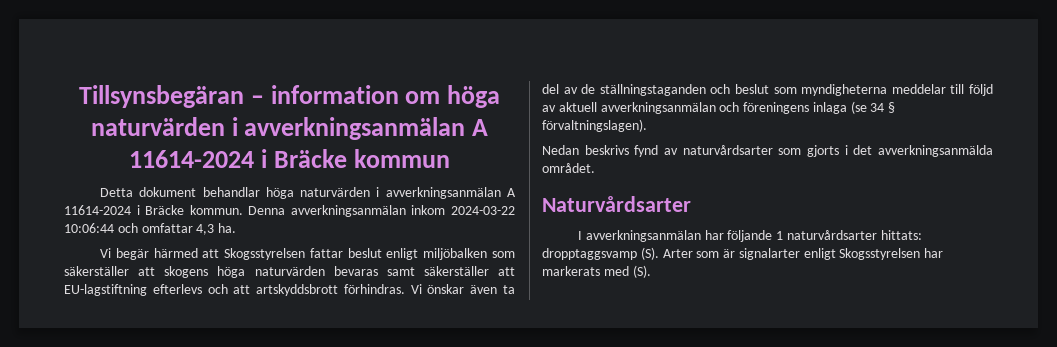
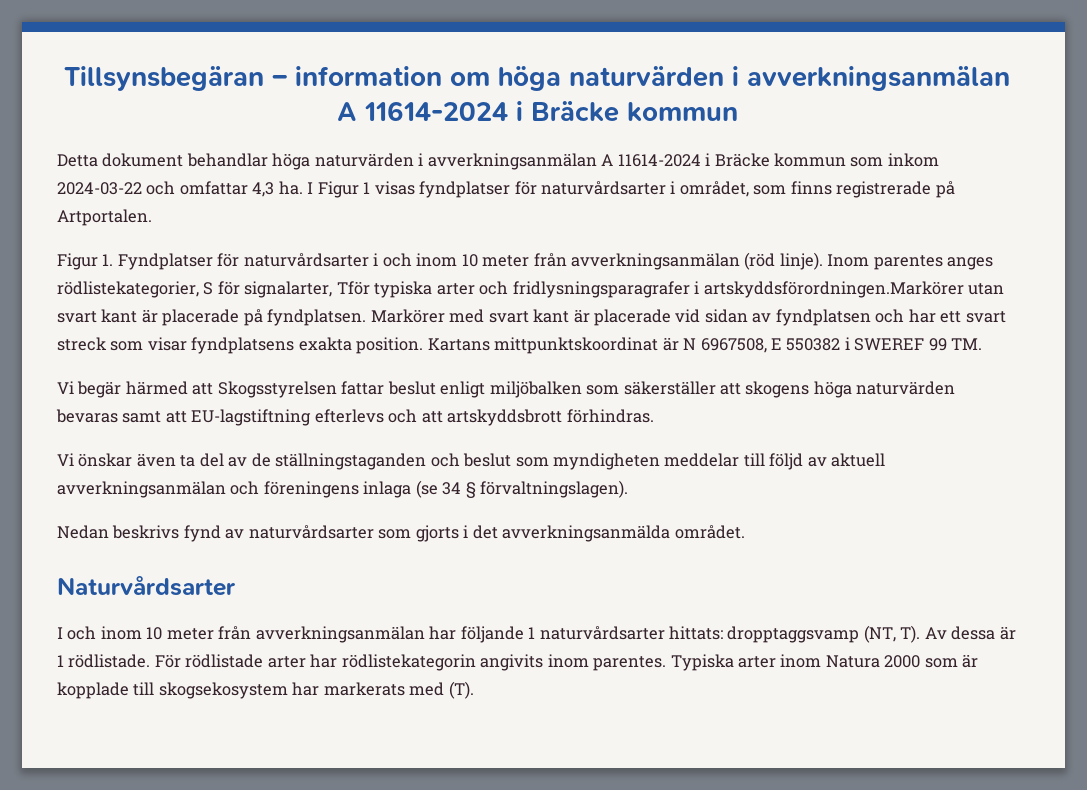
- Detta dokument behandlar höga naturvärden i avverkningsanmälan A 11614-2024 i Bräcke kommun. Denna avverkningsanmälan inkom 2024-03-22 10:06:44 och omfattar 4,3 ha.
+ Detta dokument behandlar höga naturvärden i avverkningsanmälan A 11614-2024 i Bräcke kommun som inkom 2024-03-22 och omfattar 4,3 ha. I Figur 1 visas fyndplatser för naturvårdsarter i området, som finns registrerade på Artportalen.
+ Figur 1. Fyndplatser för naturvårdsarter i och inom 10 meter från avverkningsanmälan (röd linje). Inom parentes anges rödlistekategorier, S för signalarter, Tför typiska arter och fridlysningsparagrafer i artskyddsförordningen.Markörer utan svart kant är placerade på fyndplatsen. Markörer med svart kant är placerade vid sidan av fyndplatsen och har ett svart streck som visar fyndplatsens exakta position. Kartans mittpunktskoordinat är N 6967508, E 550382 i SWEREF 99 TM.
- Vi begär härmed att Skogsstyrelsen fattar beslut enligt miljöbalken som säkerställer att skogens höga naturvärden bevaras samt säkerställer att EU-lagstiftning efterlevs och att artskyddsbrott förhindras. Vi önskar även ta del av de ställningstaganden och beslut som myndigheterna meddelar till följd av aktuell avverkningsanmälan och föreningens inlaga (se 34 § förvaltningslagen).
+ Vi begär härmed att Skogsstyrelsen fattar beslut enligt miljöbalken som säkerställer att skogens höga naturvärden bevaras samt att EU-lagstiftning efterlevs och att artskyddsbrott förhindras.
+ Vi önskar även ta del av de ställningstaganden och beslut som myndigheten meddelar till följd av aktuell avverkningsanmälan och föreningens inlaga (se 34 § förvaltningslagen).
- I avverkningsanmälan har följande 1 naturvårdsarter hittats: dropptaggsvamp (S). Arter som är signalarter enligt Skogsstyrelsen har markerats med (S).
+ I och inom 10 meter från avverkningsanmälan har följande 1 naturvårdsarter hittats: dropptaggsvamp (NT, T). Av dessa är 1 rödlistade. För rödlistade arter har rödlistekategorin angivits inom parentes. Typiska arter inom Natura 2000 som är kopplade till skogsekosystem har markerats med (T).

